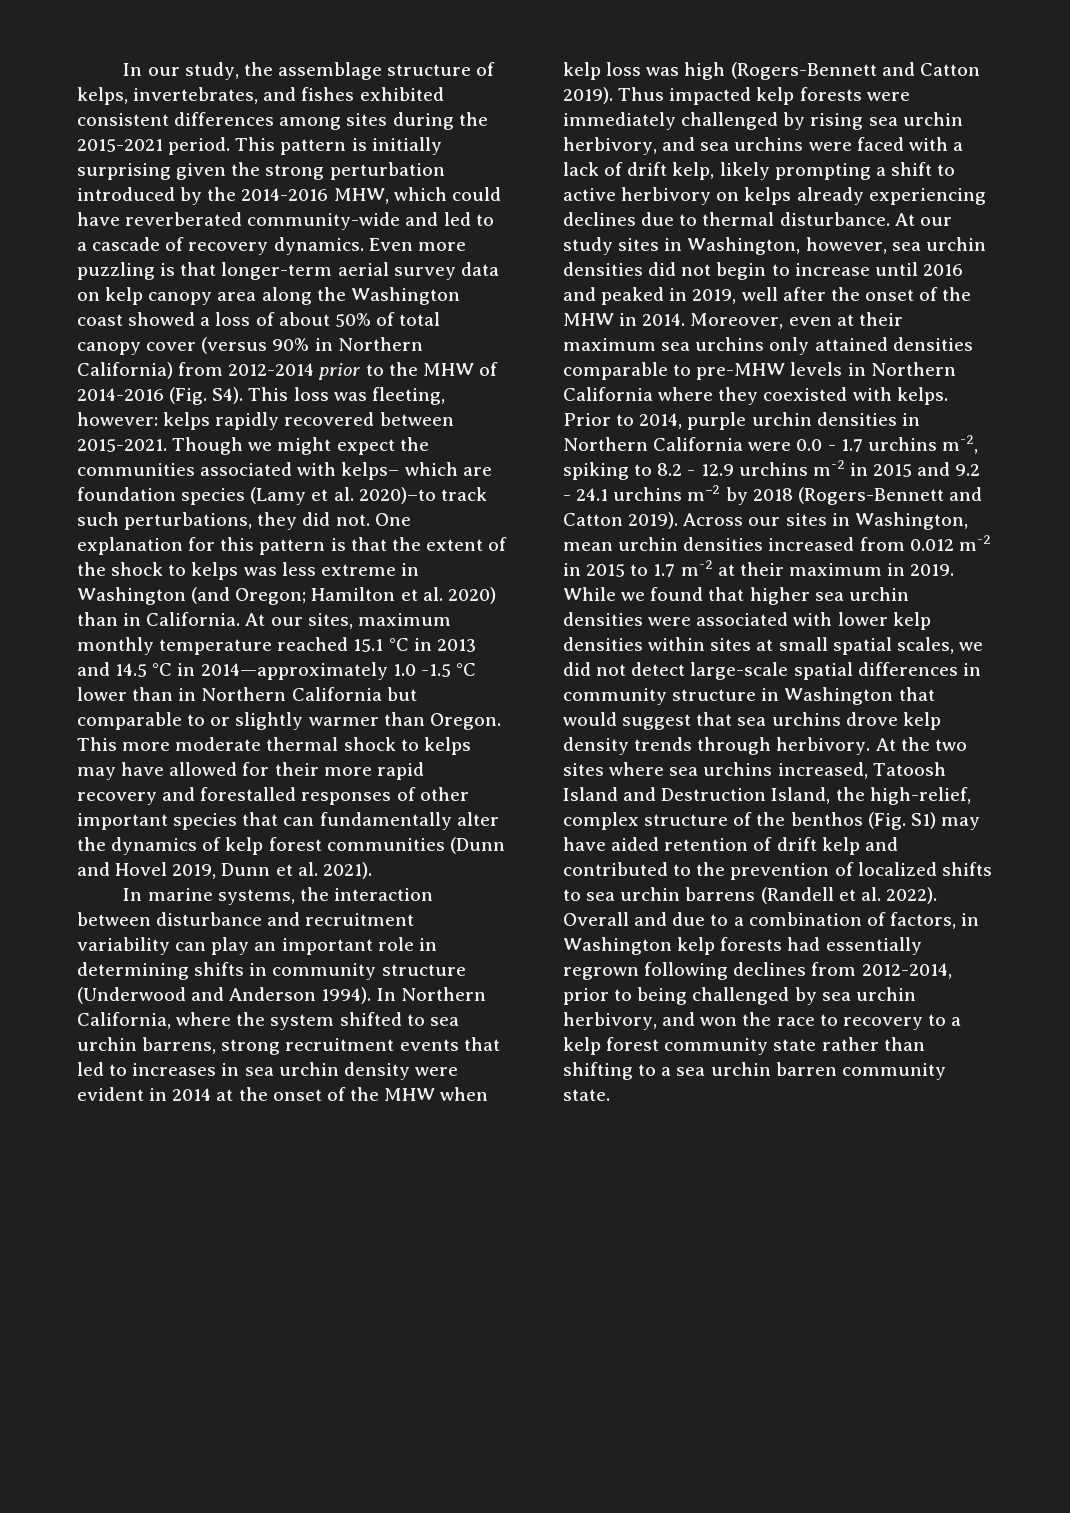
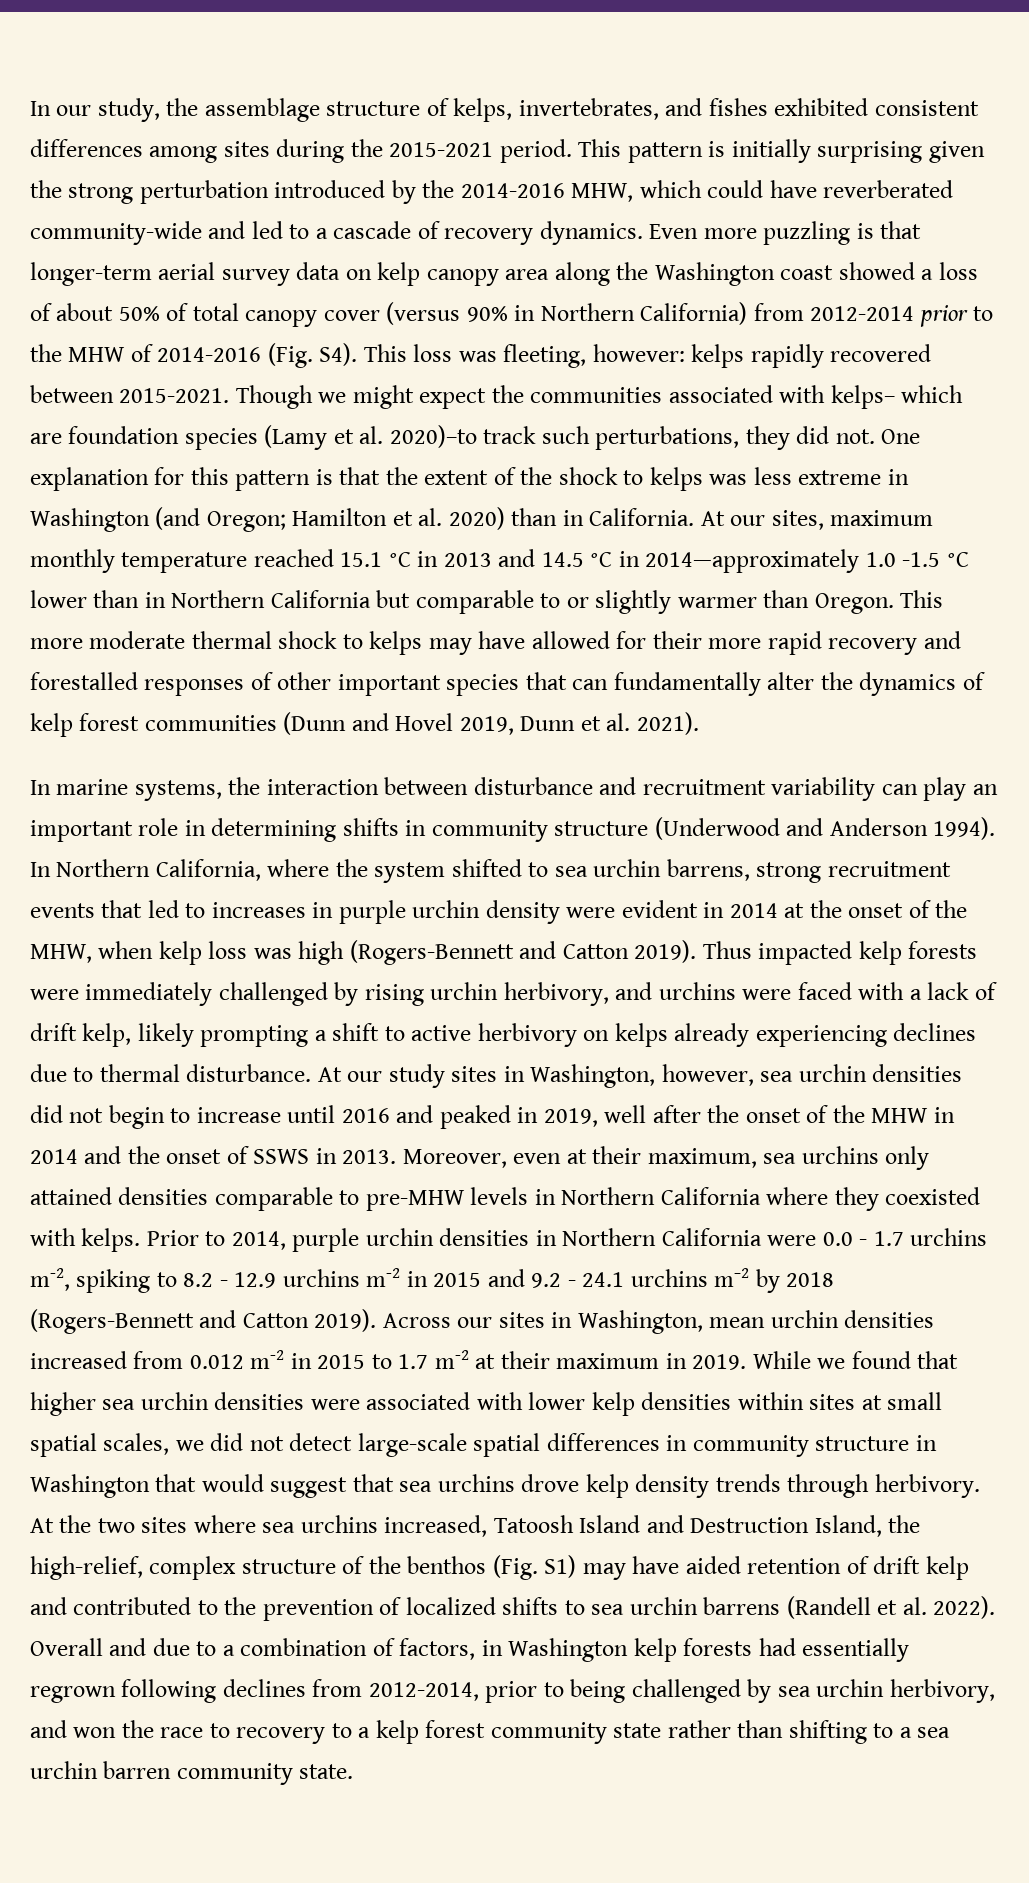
- In Northern California, where the system shifted to sea urchin barrens, strong recruitment events that led to increases in sea urchin density were evident in 2014 at the onset of the MHW when kelp loss was high (Rogers-Bennett and Catton 2019).
+ In Northern California, where the system shifted to sea urchin barrens, strong recruitment events that led to increases in purple urchin density were evident in 2014 at the onset of the MHW, when kelp loss was high (Rogers-Bennett and Catton 2019).
- Thus impacted kelp forests were immediately challenged by rising sea urchin herbivory, and sea urchins were faced with a lack of drift kelp, likely prompting a shift to active herbivory on kelps already experiencing declines due to thermal disturbance.
+ Thus impacted kelp forests were immediately challenged by rising urchin herbivory, and urchins were faced with a lack of drift kelp, likely prompting a shift to active herbivory on kelps already experiencing declines due to thermal disturbance.
- At our study sites in Washington, however, sea urchin densities did not begin to increase until 2016 and peaked in 2019, well after the onset of the MHW in 2014.
+ At our study sites in Washington, however, sea urchin densities did not begin to increase until 2016 and peaked in 2019, well after the onset of the MHW in 2014 and the onset of SSWS in 2013.
- Moreover, even at their maximum sea urchins only attained densities comparable to pre-MHW levels in Northern California where they coexisted with kelps.
+ Moreover, even at their maximum, sea urchins only attained densities comparable to pre-MHW levels in Northern California where they coexisted with kelps.

